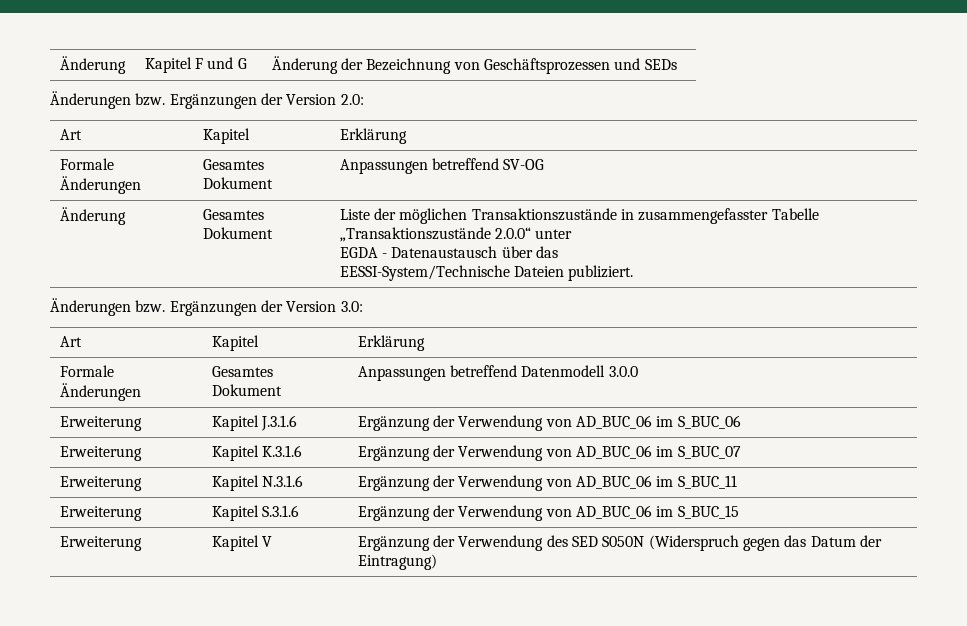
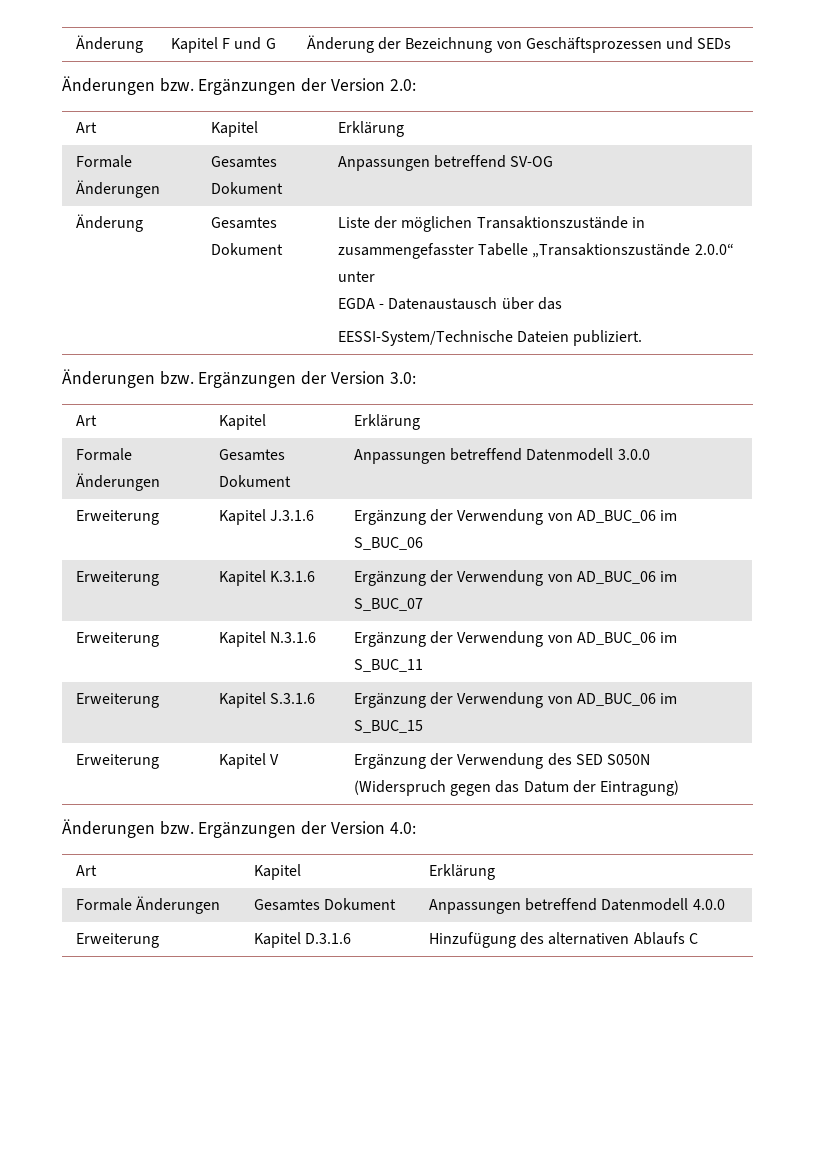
+ Änderungen bzw. Ergänzungen der Version 4.0:
+ Art | Kapitel | Erklärung
+ Formale Änderungen | Gesamtes Dokument | Anpassungen betreffend Datenmodell 4.0.0
+ Erweiterung | Kapitel D.3.1.6 | Hinzufügung des alternativen Ablaufs C

